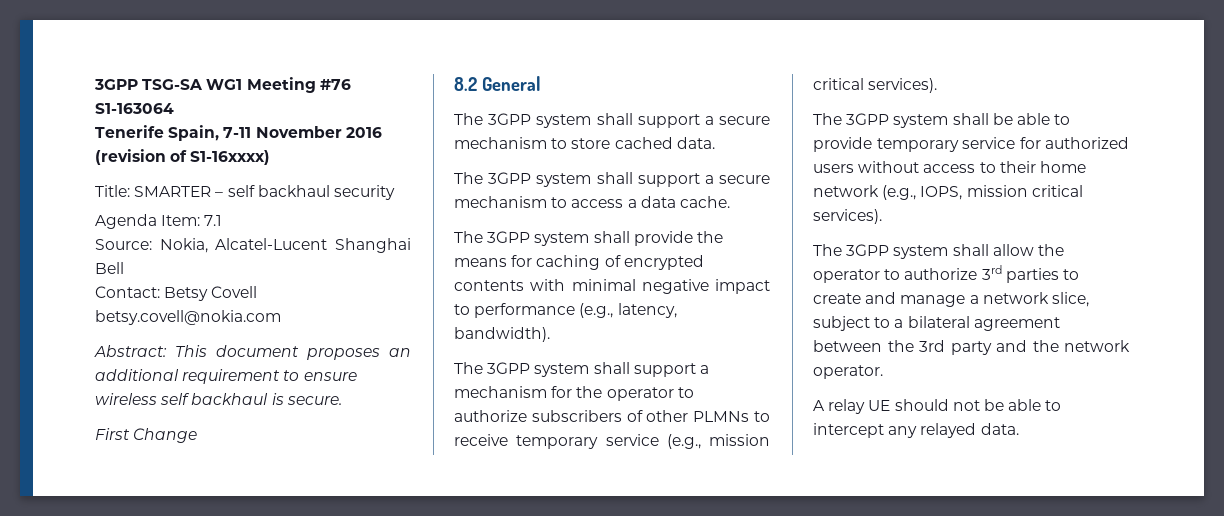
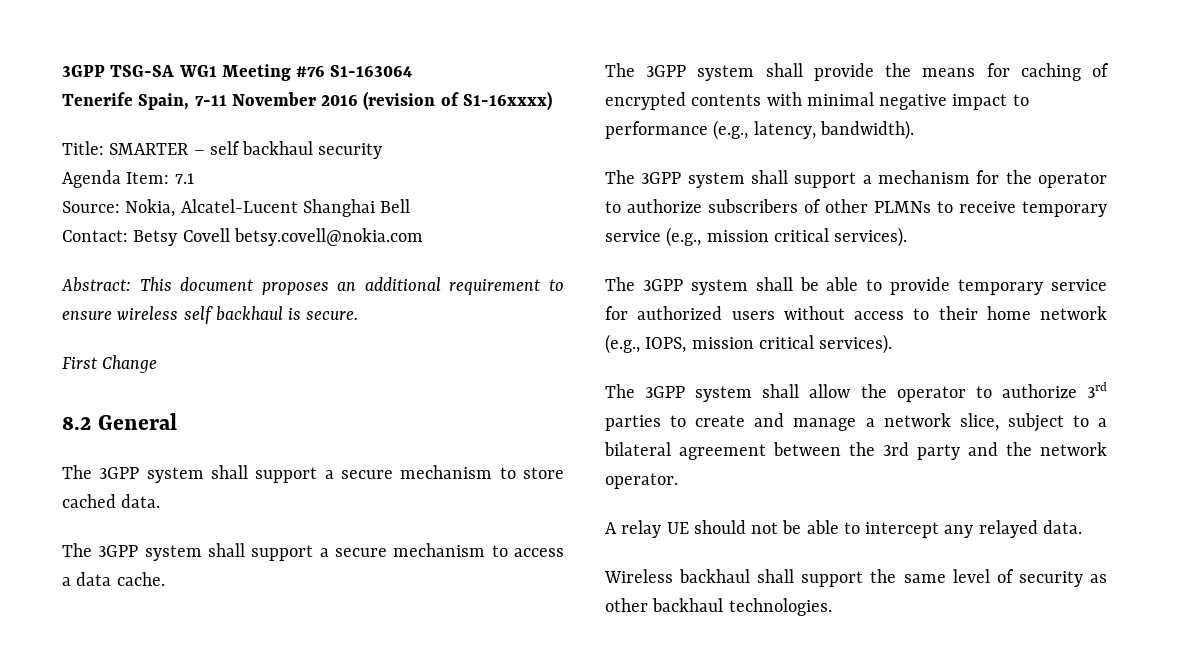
+ Wireless backhaul shall support the same level of security as other backhaul technologies.

